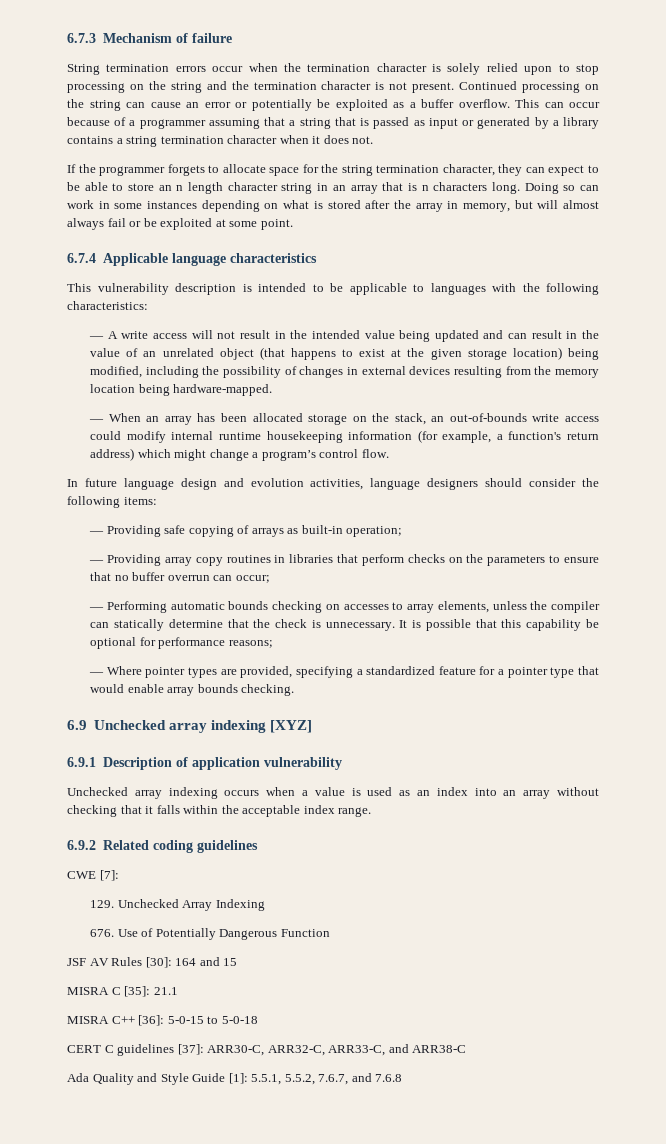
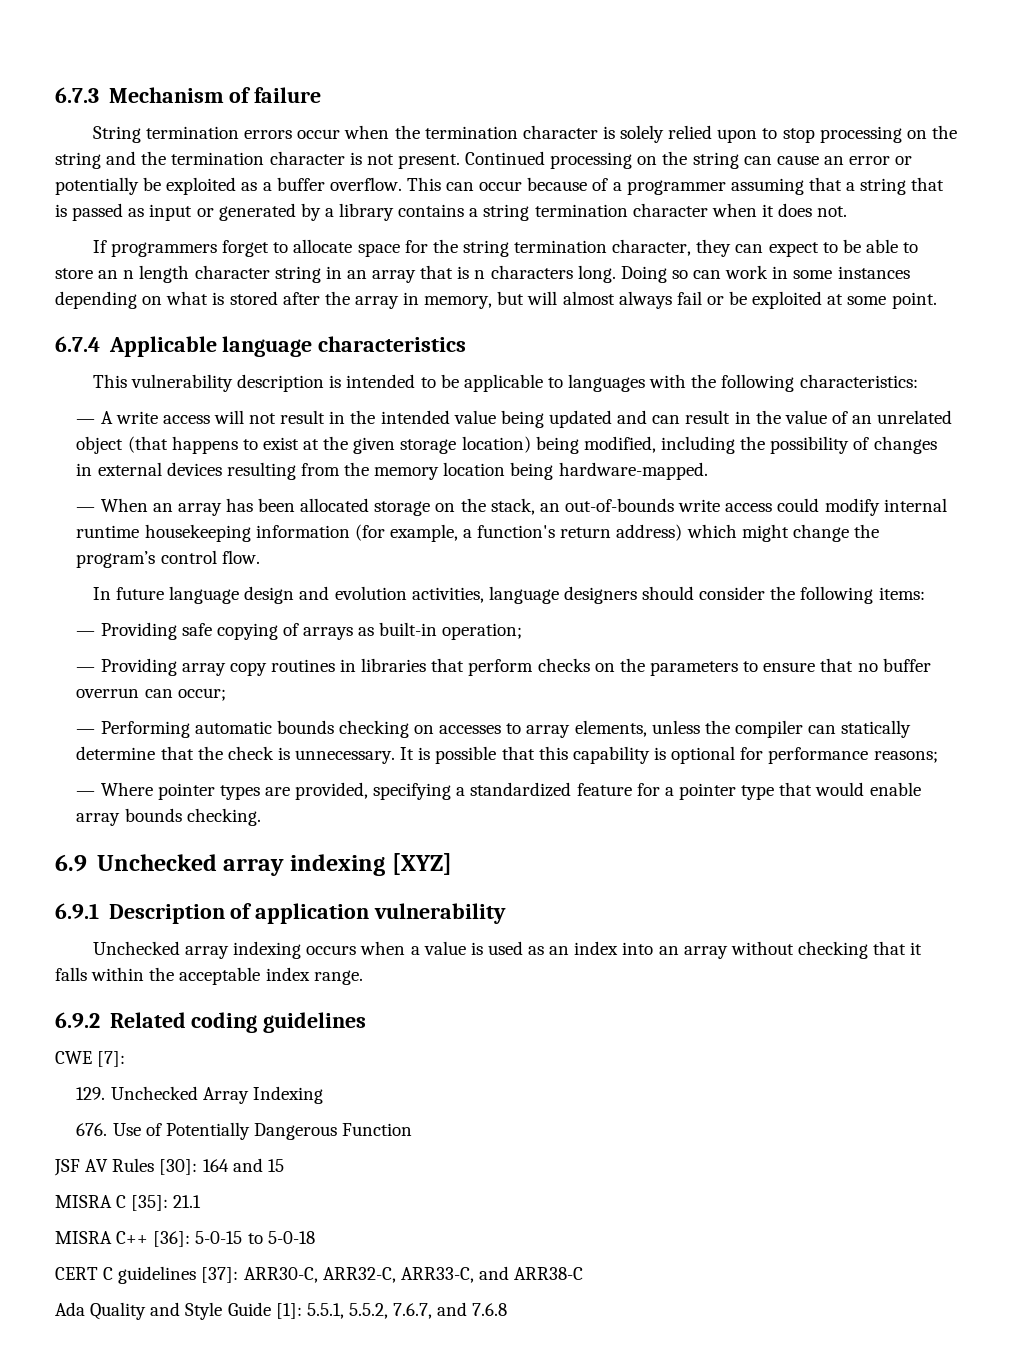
- If the programmer forgets to allocate space for the string termination character, they can expect to be able to store an n length character string in an array that is n characters long.
+ If programmers forget to allocate space for the string termination character, they can expect to be able to store an n length character string in an array that is n characters long.
- — When an array has been allocated storage on the stack, an out-of-bounds write access could modify internal runtime housekeeping information (for example, a function's return address) which might change a program’s control flow.
+ — When an array has been allocated storage on the stack, an out-of-bounds write access could modify internal runtime housekeeping information (for example, a function's return address) which might change the program’s control flow.
- It is possible that this capability be optional for performance reasons;
+ It is possible that this capability is optional for performance reasons;

